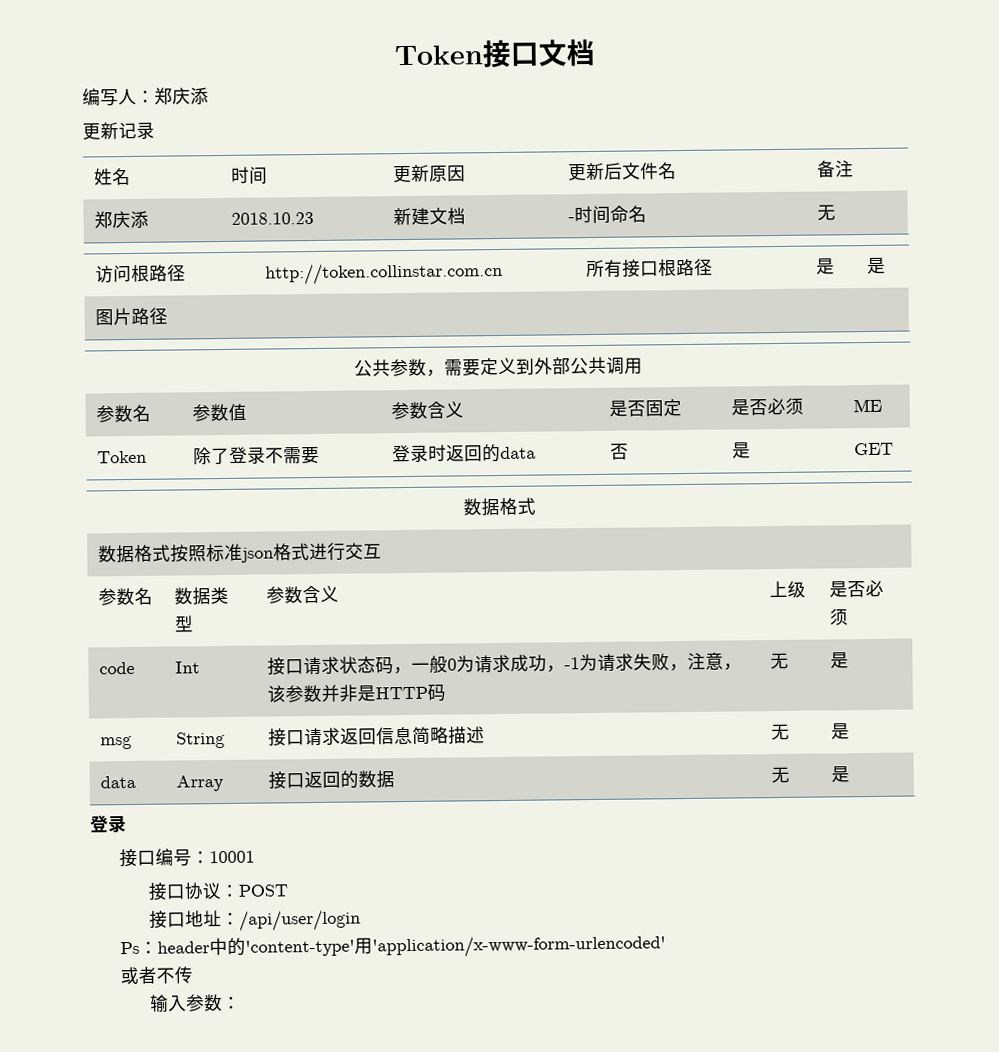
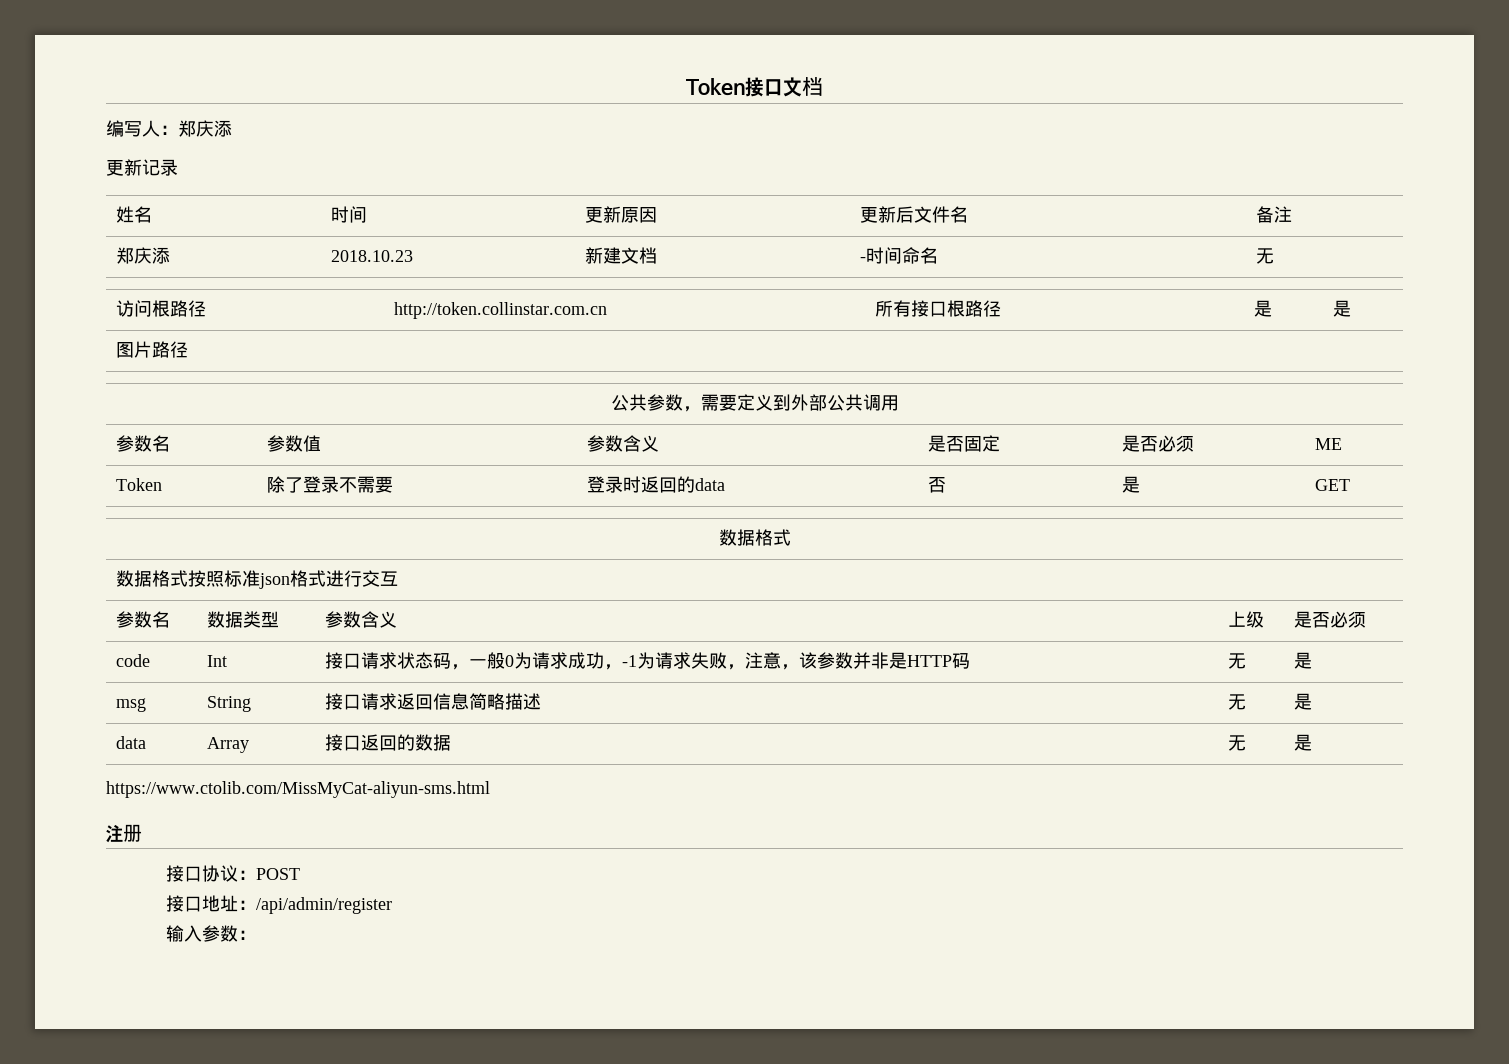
  data | Array | 接口返回的数据 | 无 | 是
- 登录
- 接口编号：10001
+ https://www.ctolib.com/MissMyCat-aliyun-sms.html
+ 注册
- 接口地址：/api/user/login
- Ps：header中的'content-type'用'application/x-www-form-urlencoded'
- 或者不传
+ 接口地址：/api/admin/register

